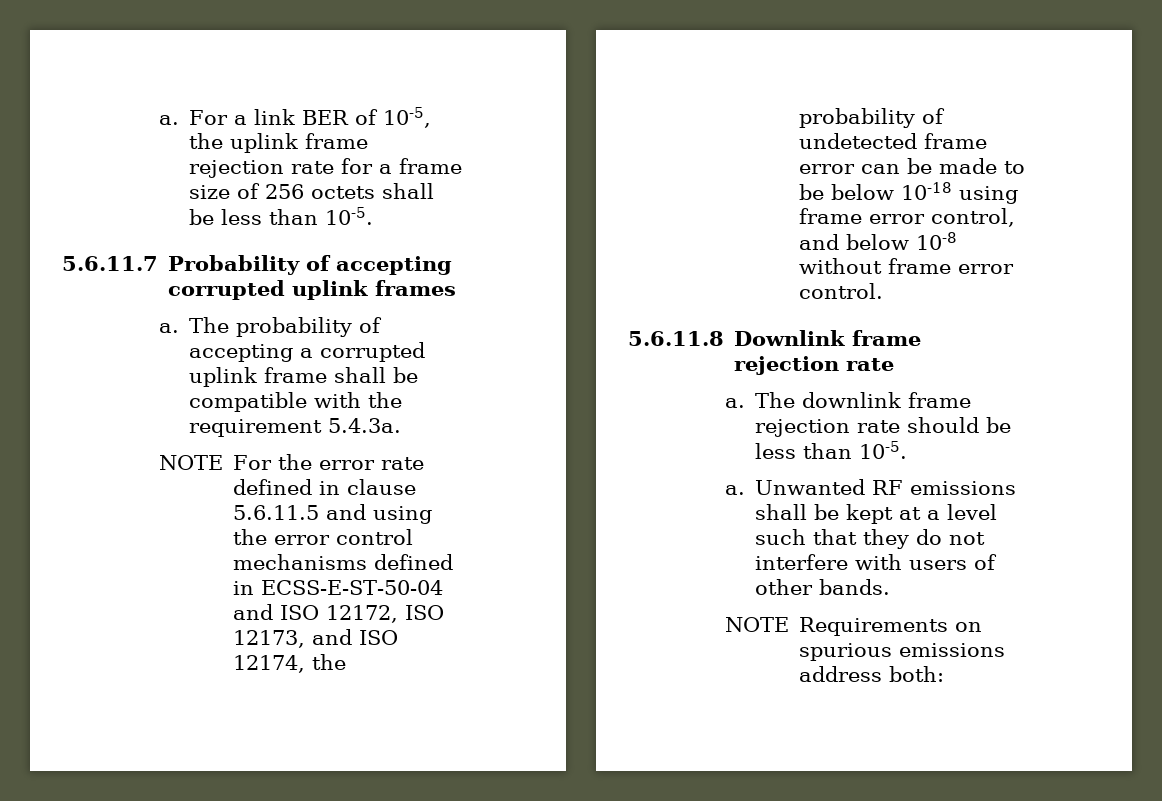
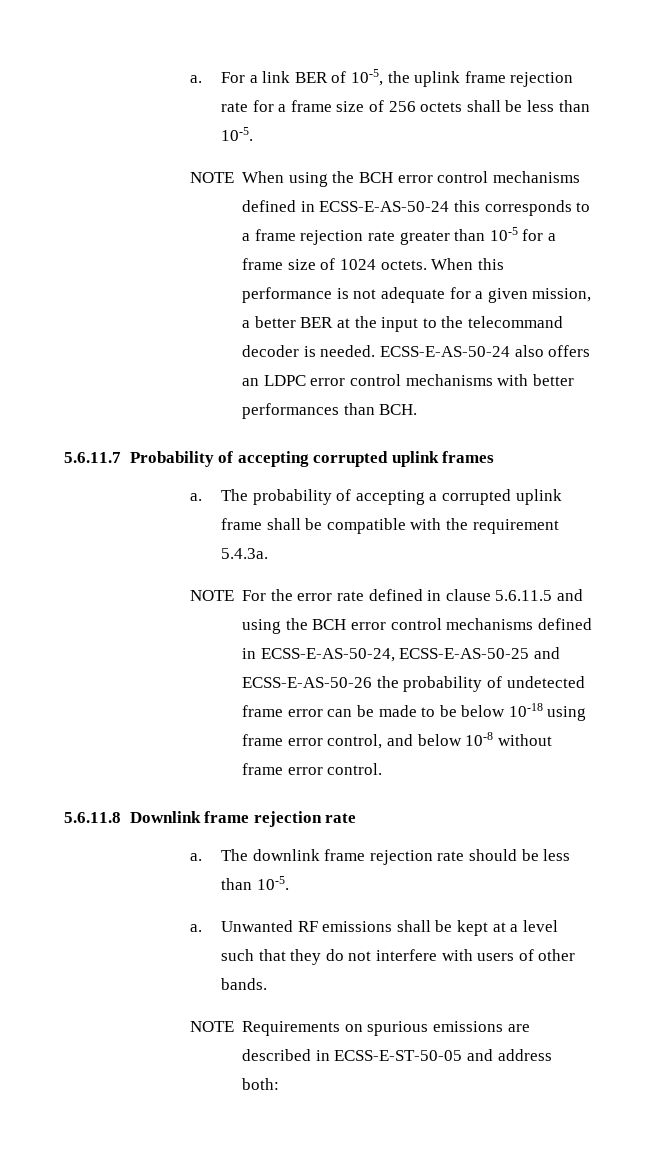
+ NOTE When using the BCH error control mechanisms defined in ECSS-E-AS-50-24 this corresponds to a frame rejection rate greater than 10-5 for a frame size of 1024 octets. When this performance is not adequate for a given mission, a better BER at the input to the telecommand decoder is needed. ECSS-E-AS-50-24 also offers an LDPC error control mechanisms with better performances than BCH.
- NOTE For the error rate defined in clause 5.6.11.5 and using the error control mechanisms defined in ECSS-E-ST-50-04 and ISO 12172, ISO 12173, and ISO 12174, the probability of undetected frame error can be made to be below 10-18 using frame error control, and below 10-8 without frame error control.
+ NOTE For the error rate defined in clause 5.6.11.5 and using the BCH error control mechanisms defined in ECSS-E-AS-50-24, ECSS-E-AS-50-25 and ECSS-E-AS-50-26 the probability of undetected frame error can be made to be below 10-18 using frame error control, and below 10-8 without frame error control.
- NOTE Requirements on spurious emissions address both:
+ NOTE Requirements on spurious emissions are described in ECSS-E-ST-50-05 and address both:

